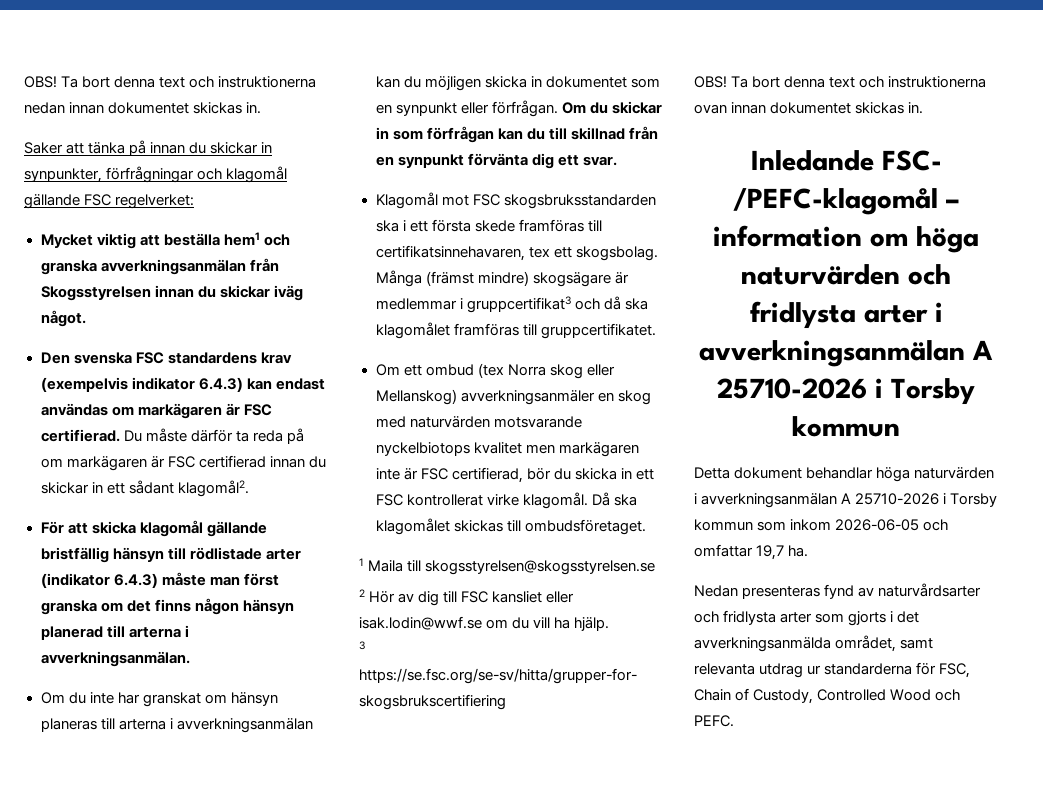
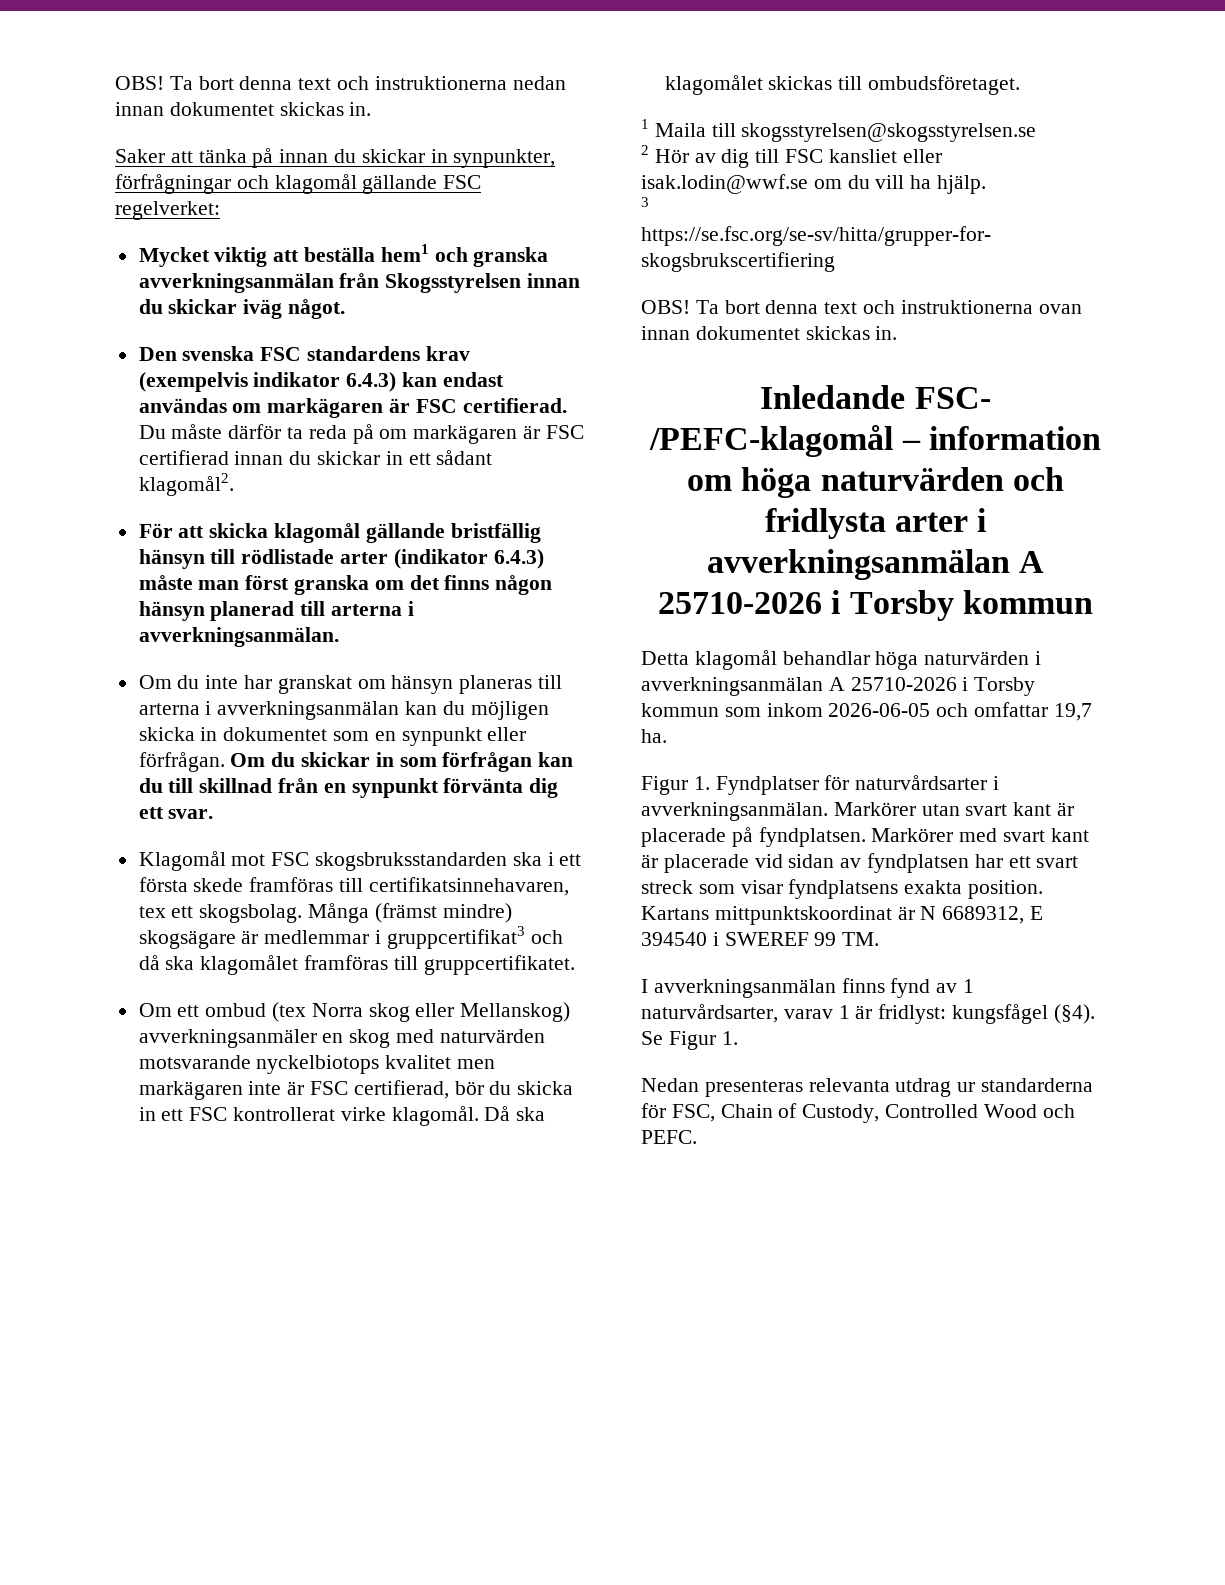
- Detta dokument behandlar höga naturvärden i avverkningsanmälan A 25710-2026 i Torsby kommun som inkom 2026-06-05 och omfattar 19,7 ha.
+ Detta klagomål behandlar höga naturvärden i avverkningsanmälan A 25710-2026 i Torsby kommun som inkom 2026-06-05 och omfattar 19,7 ha.
- Nedan presenteras fynd av naturvårdsarter och fridlysta arter som gjorts i det avverkningsanmälda området, samt relevanta utdrag ur standarderna för FSC, Chain of Custody, Controlled Wood och PEFC.
+ Figur 1. Fyndplatser för naturvårdsarter i avverkningsanmälan. Markörer utan svart kant är placerade på fyndplatsen. Markörer med svart kant är placerade vid sidan av fyndplatsen har ett svart streck som visar fyndplatsens exakta position. Kartans mittpunktskoordinat är N 6689312, E 394540 i SWEREF 99 TM.
+ I avverkningsanmälan finns fynd av 1 naturvårdsarter, varav 1 är fridlyst: kungsfågel (§4). Se Figur 1.
+ Nedan presenteras relevanta utdrag ur standarderna för FSC, Chain of Custody, Controlled Wood och PEFC.

